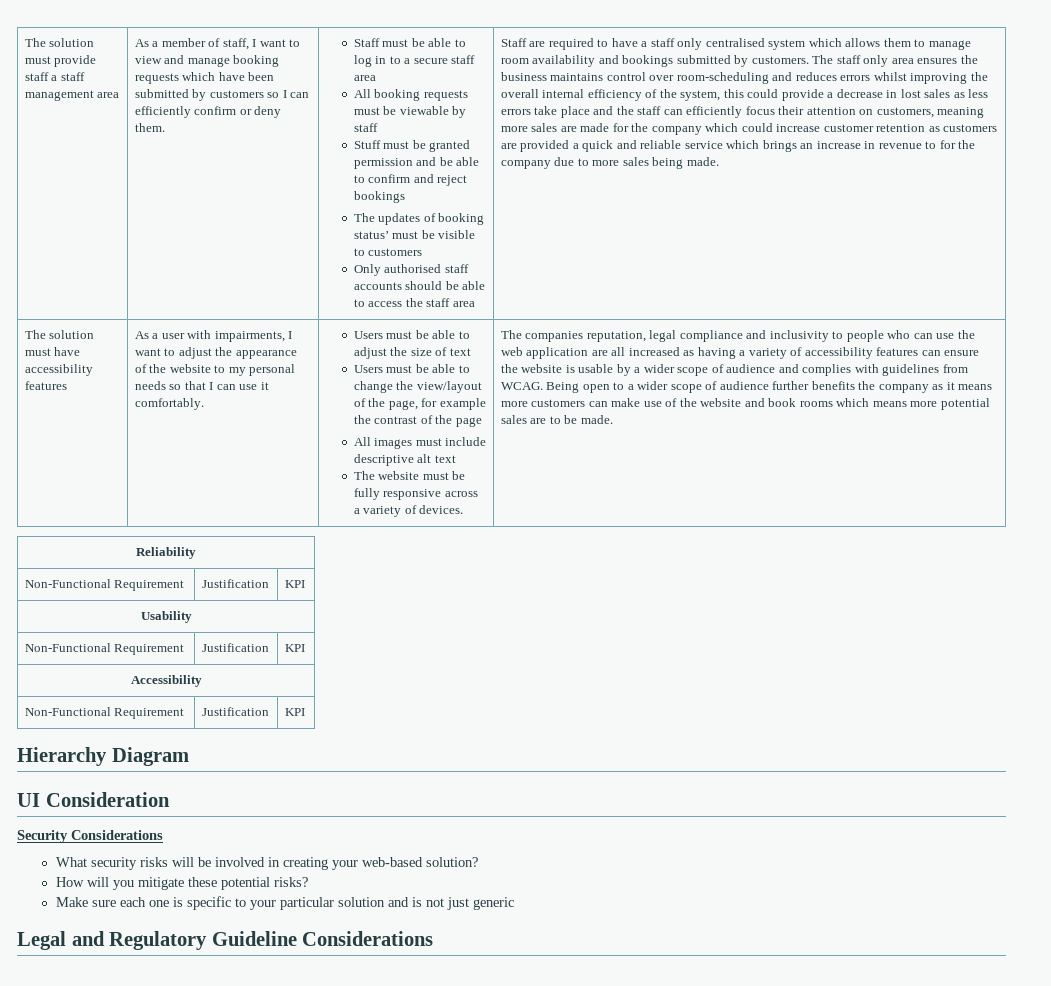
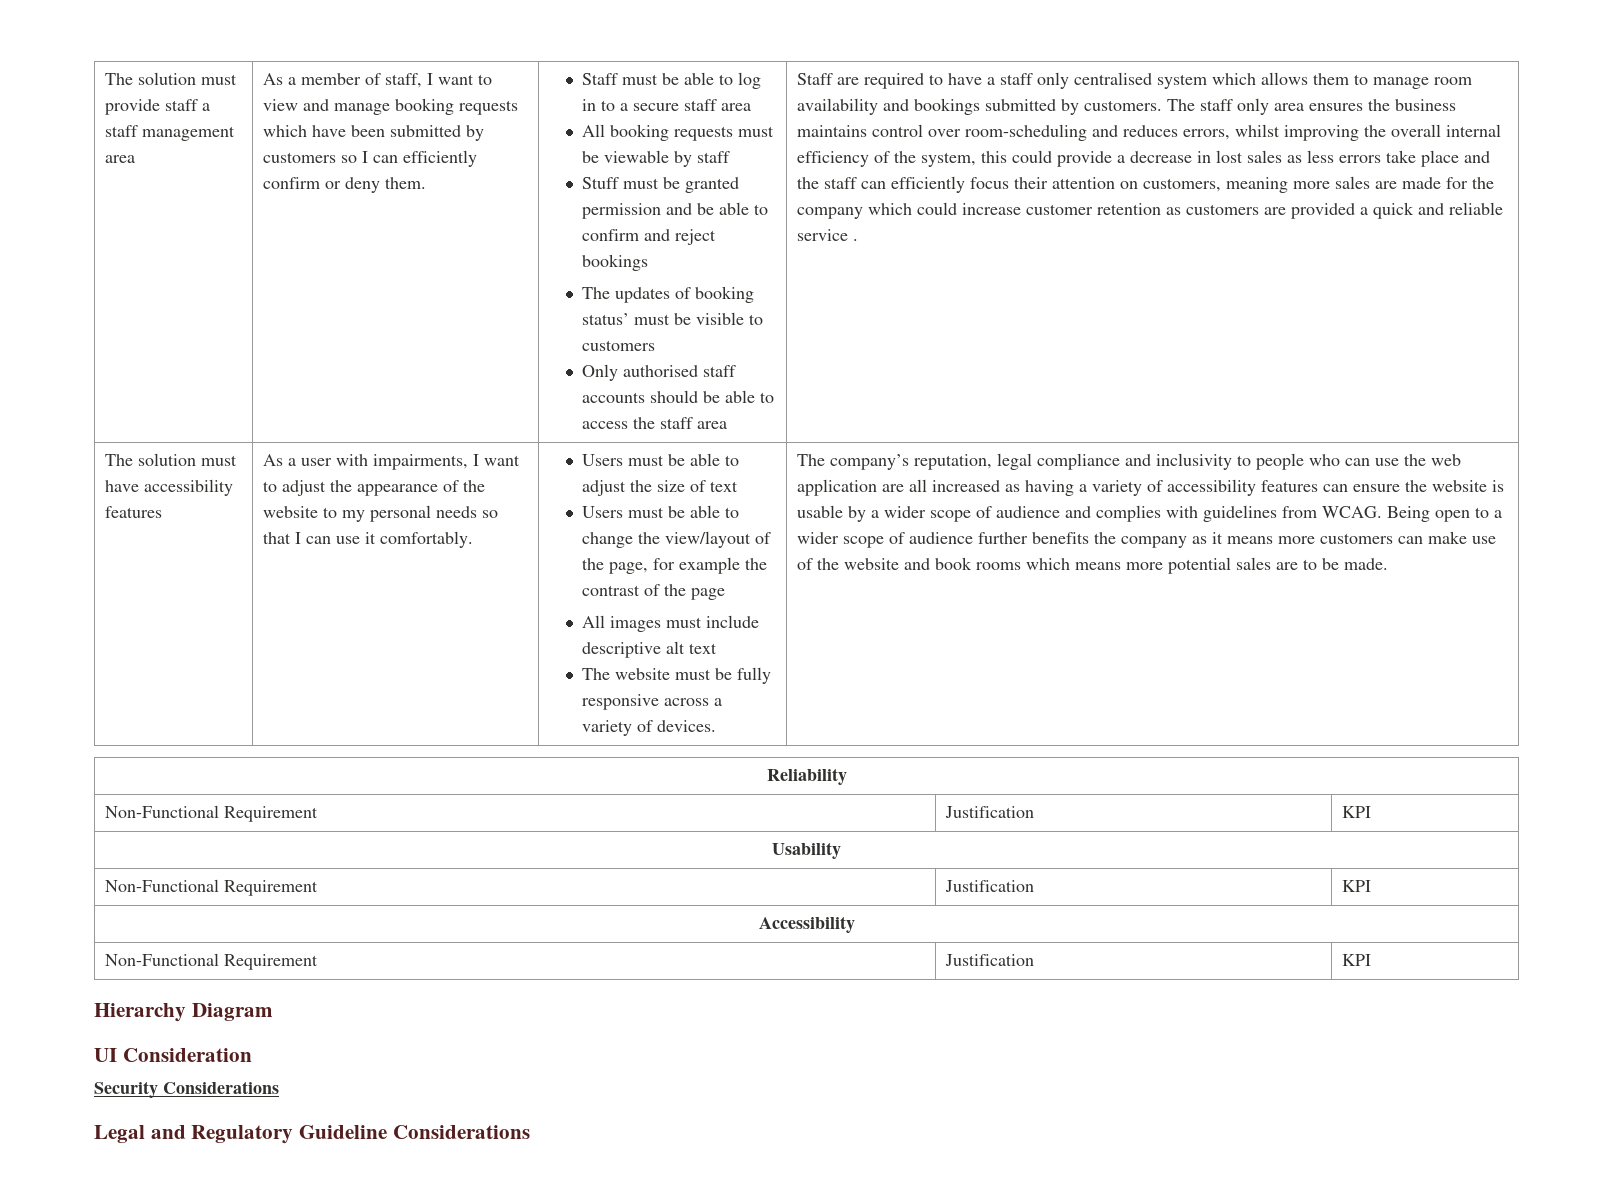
- The staff only area ensures the business maintains control over room-scheduling and reduces errors whilst improving the overall internal efficiency of the system, this could provide a decrease in lost sales as less errors take place and the staff can efficiently focus their attention on customers, meaning more sales are made for the company which could increase customer retention as customers are provided a quick and reliable service which brings an increase in revenue to for the company due to more sales being made.
+ The staff only area ensures the business maintains control over room-scheduling and reduces errors, whilst improving the overall internal efficiency of the system, this could provide a decrease in lost sales as less errors take place and the staff can efficiently focus their attention on customers, meaning more sales are made for the company which could increase customer retention as customers are provided a quick and reliable service .
- The companies reputation, legal compliance and inclusivity to people who can use the web application are all increased as having a variety of accessibility features can ensure the website is usable by a wider scope of audience and complies with guidelines from WCAG.
+ The company’s reputation, legal compliance and inclusivity to people who can use the web application are all increased as having a variety of accessibility features can ensure the website is usable by a wider scope of audience and complies with guidelines from WCAG.
- What security risks will be involved in creating your web-based solution?
- How will you mitigate these potential risks?
- Make sure each one is specific to your particular solution and is not just generic

